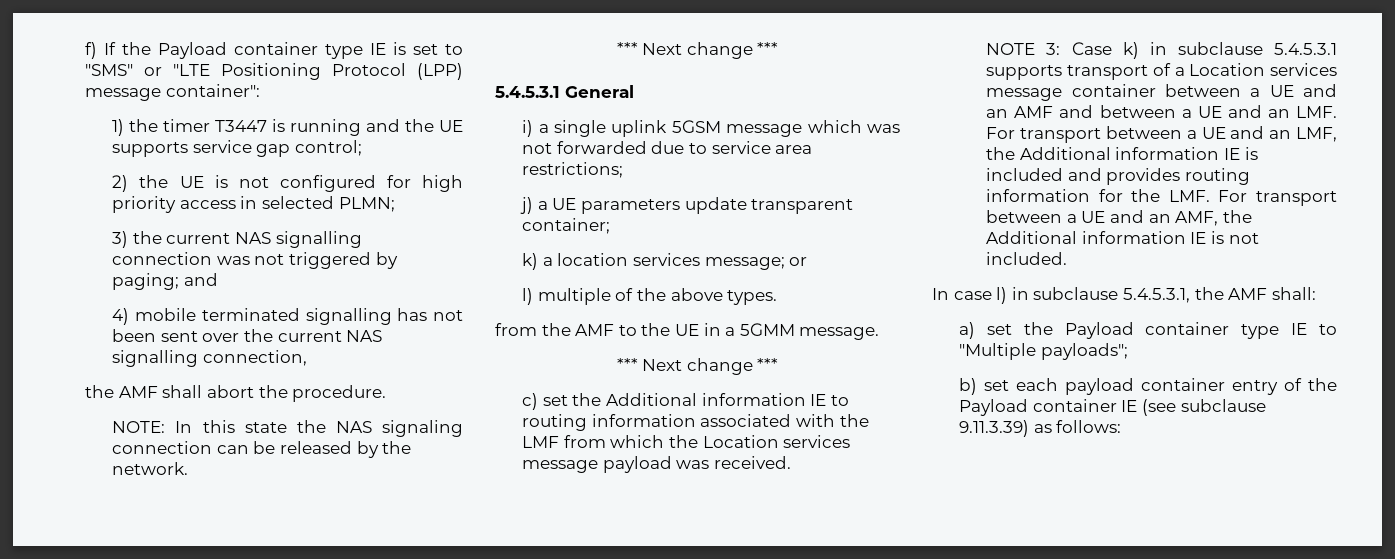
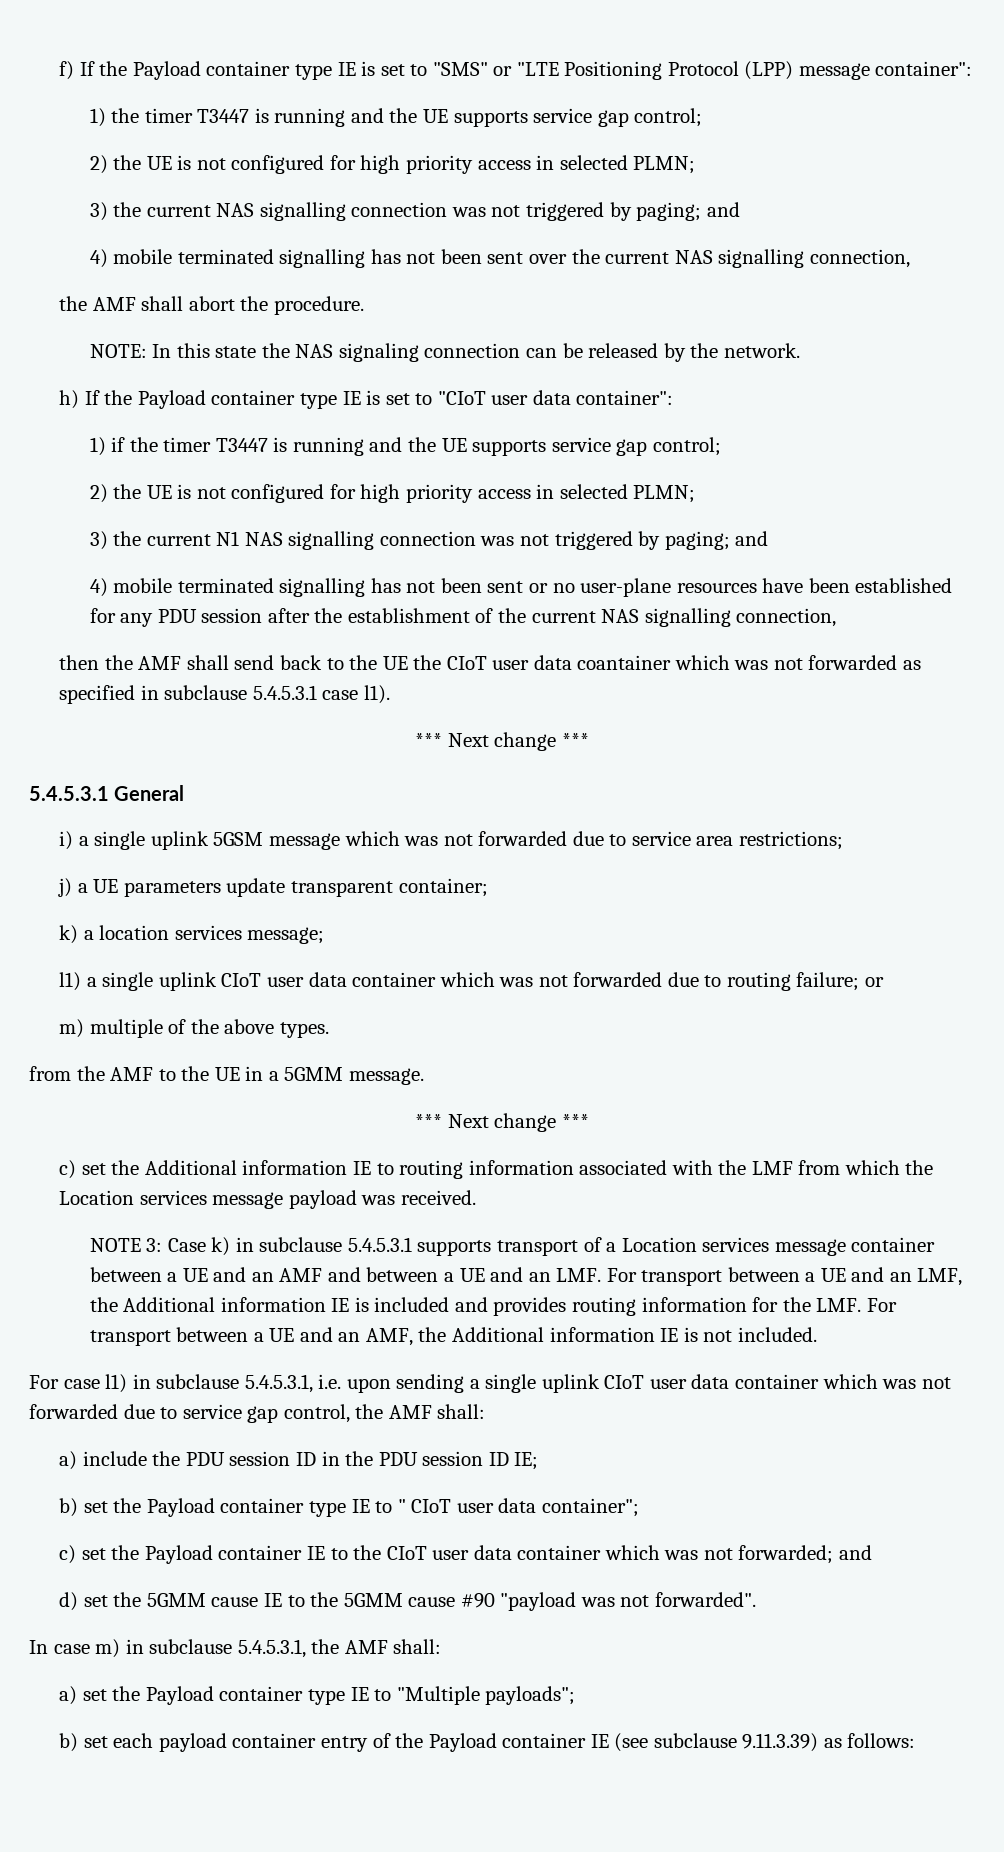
+ h) If the Payload container type IE is set to "CIoT user data container":
+ 1) if the timer T3447 is running and the UE supports service gap control;
+ 2) the UE is not configured for high priority access in selected PLMN;
+ 3) the current N1 NAS signalling connection was not triggered by paging; and
+ 4) mobile terminated signalling has not been sent or no user-plane resources have been established for any PDU session after the establishment of the current NAS signalling connection,
+ then the AMF shall send back to the UE the CIoT user data coantainer which was not forwarded as specified in subclause 5.4.5.3.1 case l1).
- k) a location services message; or
+ k) a location services message;
+ l1) a single uplink CIoT user data container which was not forwarded due to routing failure; or
- l) multiple of the above types.
+ m) multiple of the above types.
+ For case l1) in subclause 5.4.5.3.1, i.e. upon sending a single uplink CIoT user data container which was not forwarded due to service gap control, the AMF shall:
+ a) include the PDU session ID in the PDU session ID IE;
+ b) set the Payload container type IE to " CIoT user data container";
+ c) set the Payload container IE to the CIoT user data container which was not forwarded; and
+ d) set the 5GMM cause IE to the 5GMM cause #90 "payload was not forwarded".
- In case l) in subclause 5.4.5.3.1, the AMF shall:
+ In case m) in subclause 5.4.5.3.1, the AMF shall:

